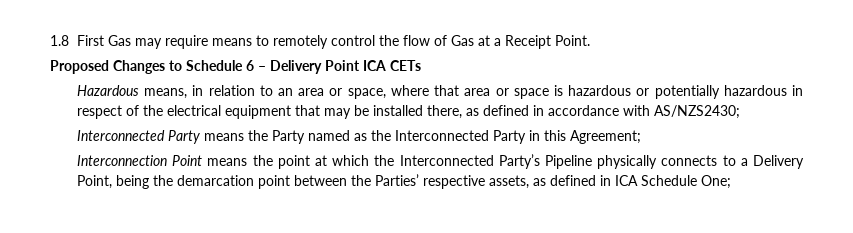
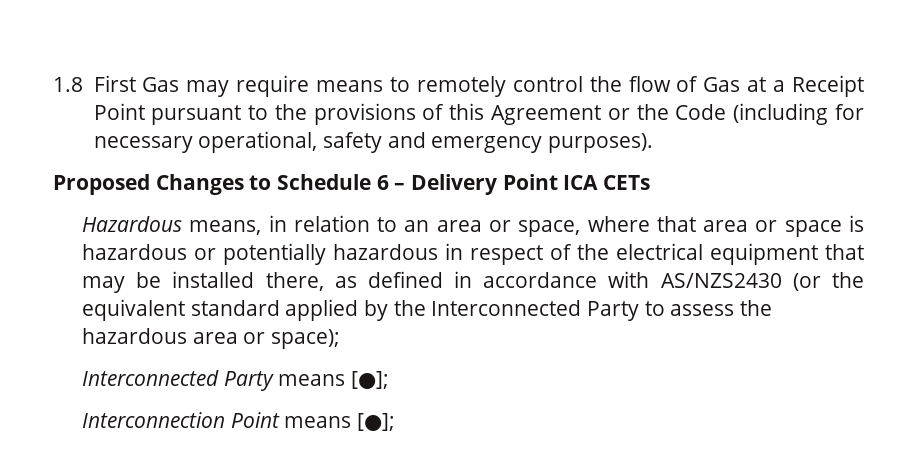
- 1.8 First Gas may require means to remotely control the flow of Gas at a Receipt Point.
+ 1.8 First Gas may require means to remotely control the flow of Gas at a Receipt Point pursuant to the provisions of this Agreement or the Code (including for necessary operational, safety and emergency purposes).
- Hazardous means, in relation to an area or space, where that area or space is hazardous or potentially hazardous in respect of the electrical equipment that may be installed there, as defined in accordance with AS/NZS2430;
- Interconnected Party means the Party named as the Interconnected Party in this Agreement;
- Interconnection Point means the point at which the Interconnected Party’s Pipeline physically connects to a Delivery Point, being the demarcation point between the Parties’ respective assets, as defined in ICA Schedule One;
+ Hazardous means, in relation to an area or space, where that area or space is hazardous or potentially hazardous in respect of the electrical equipment that may be installed there, as defined in accordance with AS/NZS2430 (or the equivalent standard applied by the Interconnected Party to assess the hazardous area or space);
+ Interconnected Party means [●];
+ Interconnection Point means [●];

